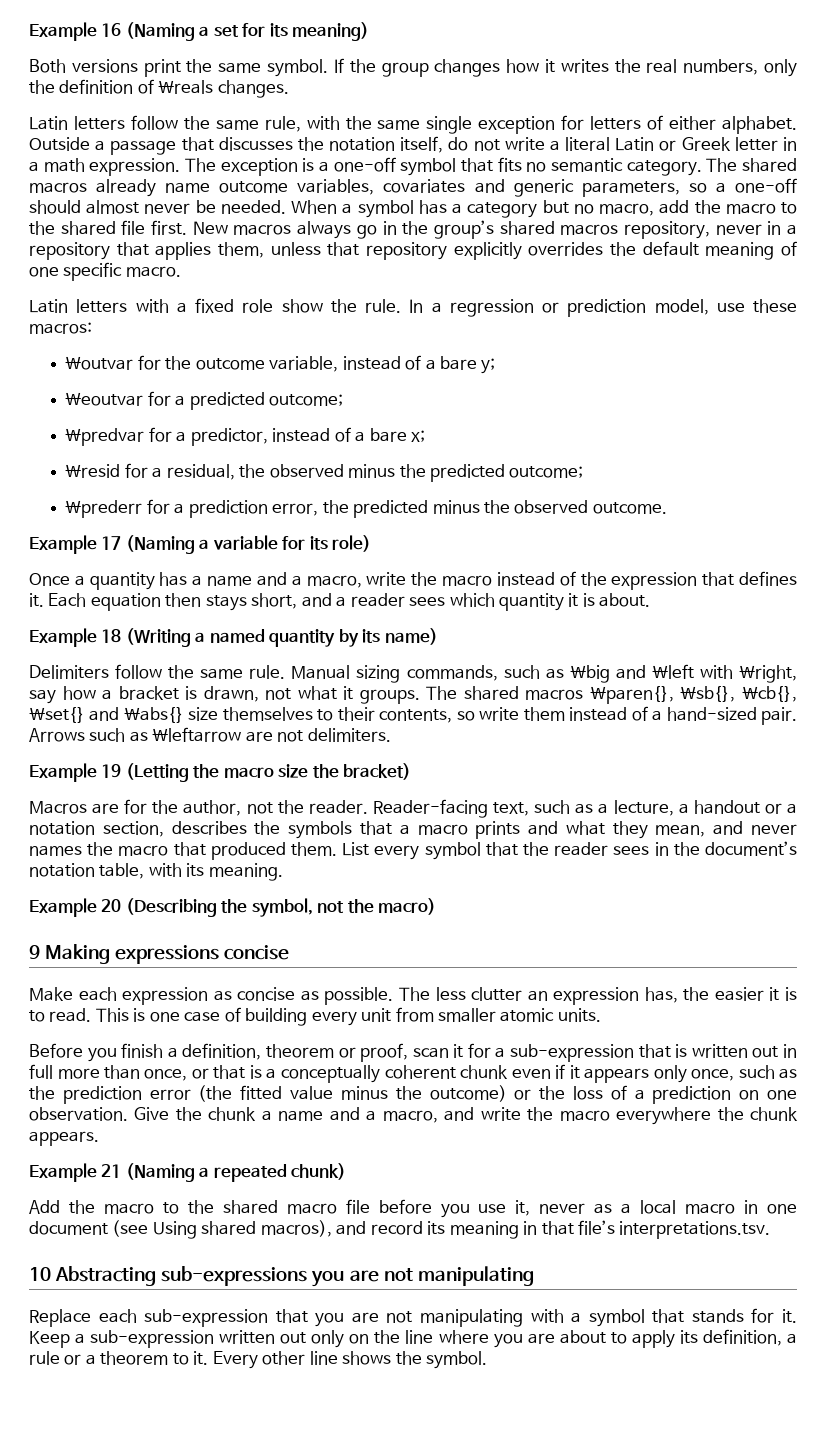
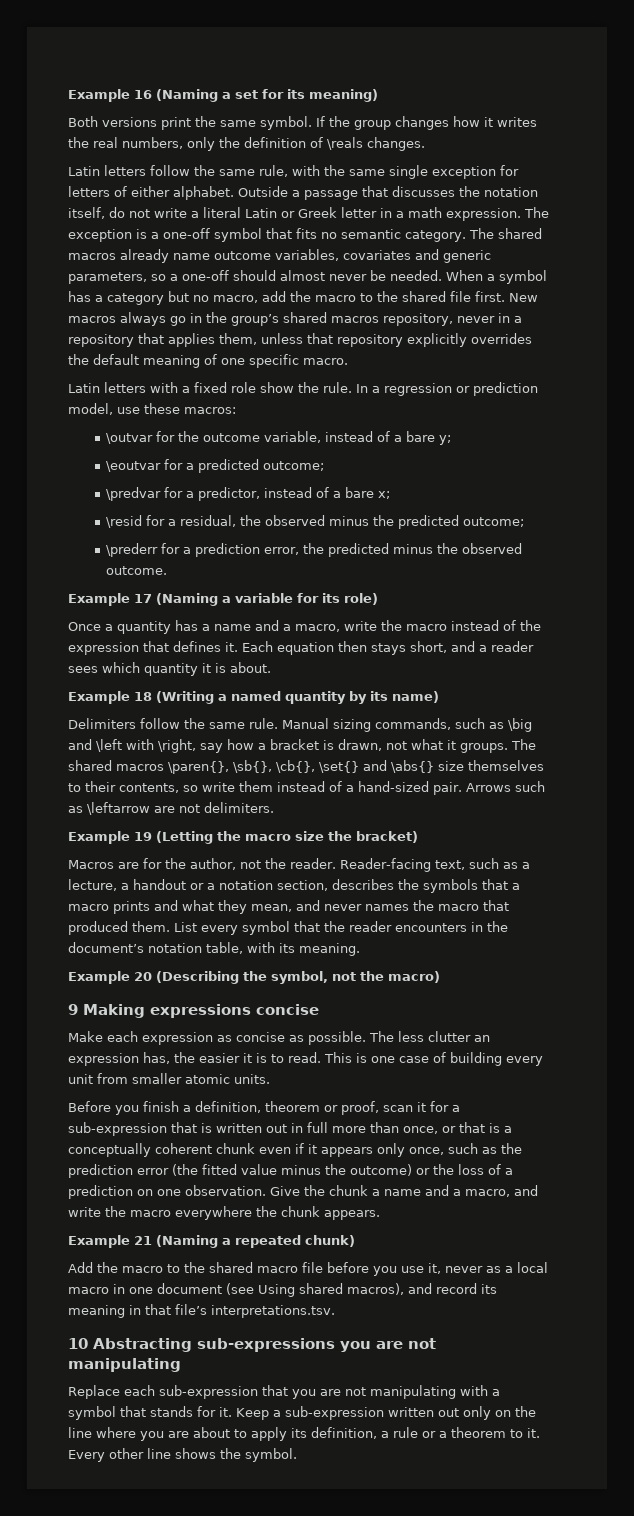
- List every symbol that the reader sees in the document’s notation table, with its meaning.
+ List every symbol that the reader encounters in the document’s notation table, with its meaning.

